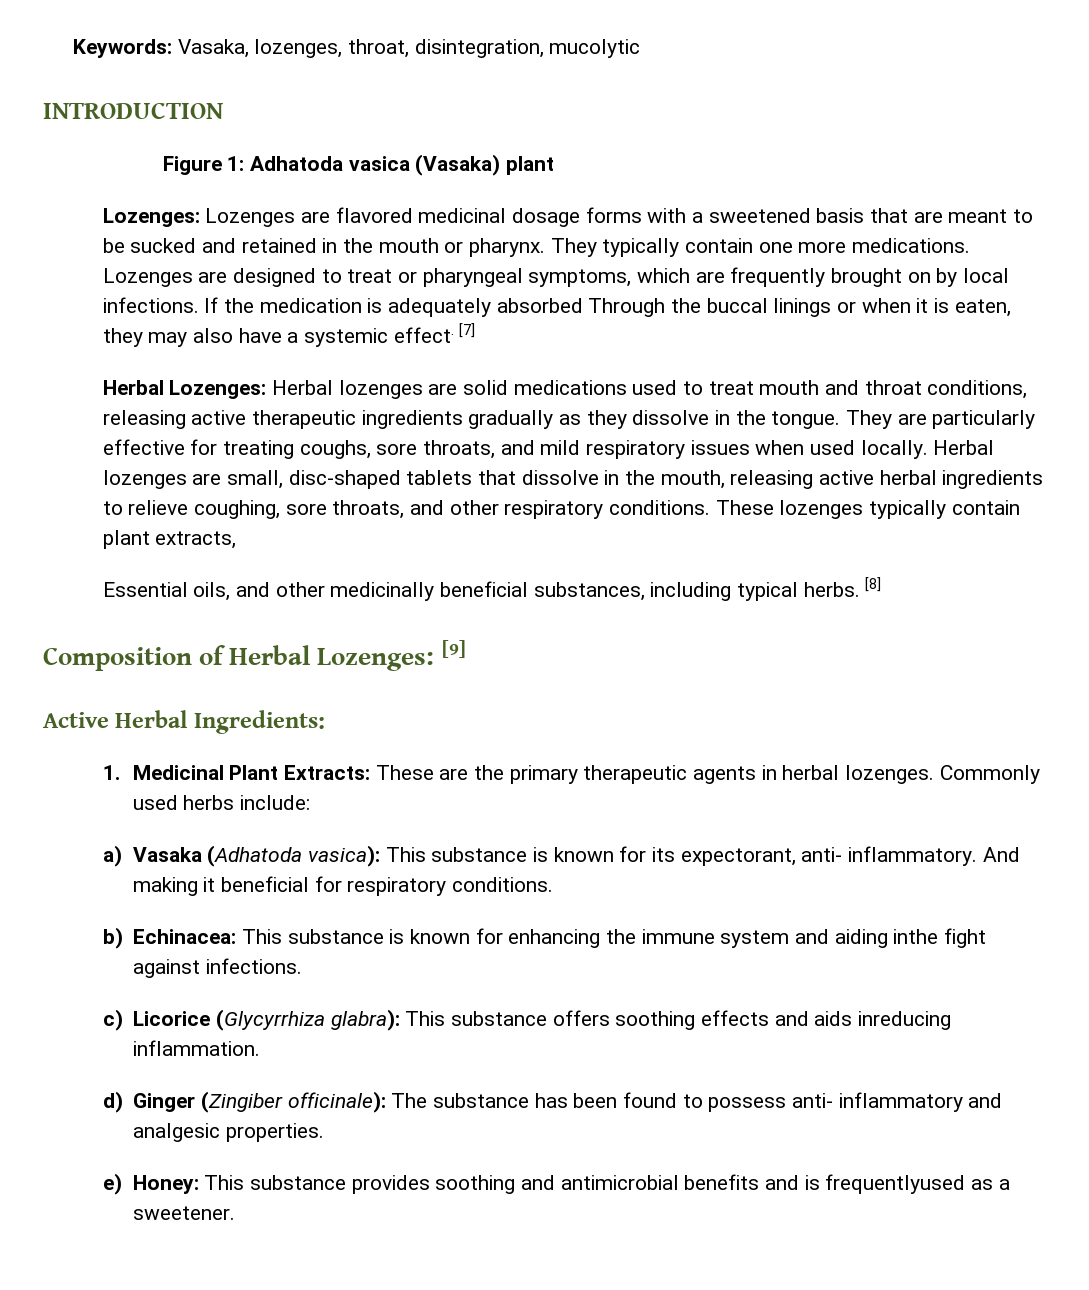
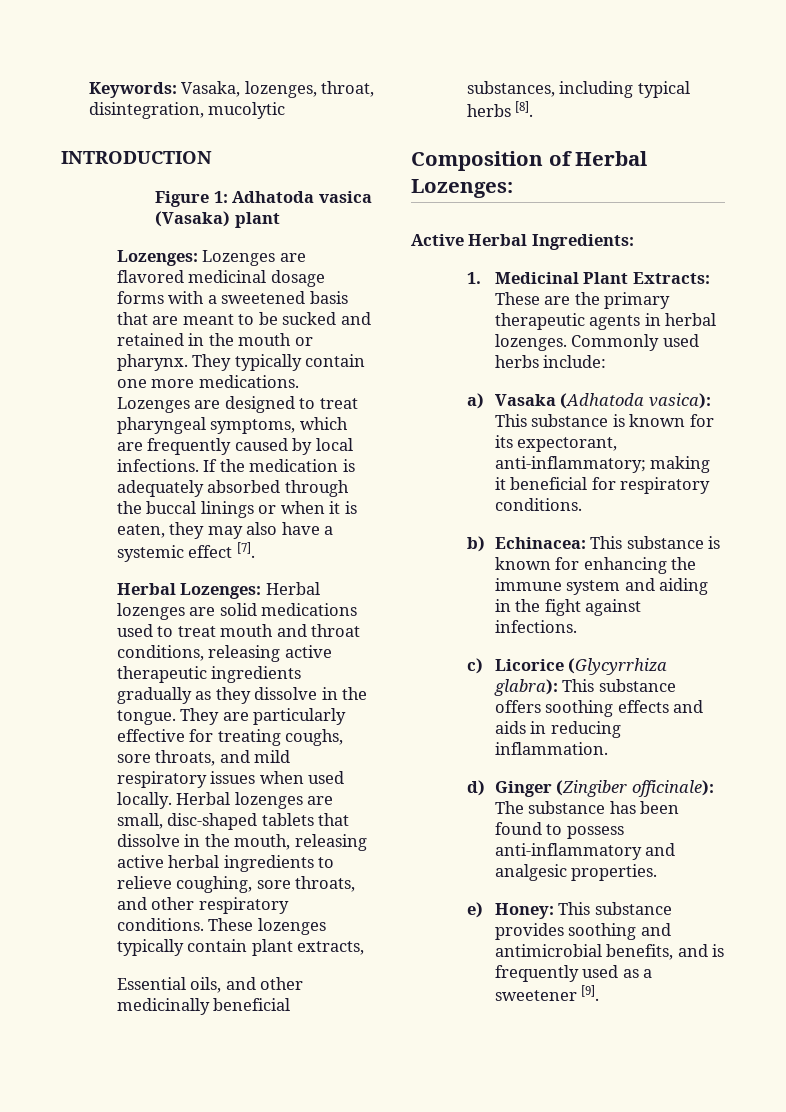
- Lozenges are designed to treat or pharyngeal symptoms, which are frequently brought on by local infections.
+ Lozenges are designed to treat pharyngeal symptoms, which are frequently caused by local infections.
- If the medication is adequately absorbed Through the buccal linings or when it is eaten, they may also have a systemic effect. [7]
+ If the medication is adequately absorbed through the buccal linings or when it is eaten, they may also have a systemic effect [7].
- Essential oils, and other medicinally beneficial substances, including typical herbs. [8]
+ Essential oils, and other medicinally beneficial substances, including typical herbs [8].
- Composition of Herbal Lozenges: [9]
+ Composition of Herbal Lozenges:
- a) Vasaka (Adhatoda vasica): This substance is known for its expectorant, anti- inflammatory. And making it beneficial for respiratory conditions.
+ a) Vasaka (Adhatoda vasica): This substance is known for its expectorant, anti-inflammatory; making it beneficial for respiratory conditions.
- b) Echinacea: This substance is known for enhancing the immune system and aiding inthe fight against infections.
+ b) Echinacea: This substance is known for enhancing the immune system and aiding in the fight against infections.
- c) Licorice (Glycyrrhiza glabra): This substance offers soothing effects and aids inreducing inflammation.
+ c) Licorice (Glycyrrhiza glabra): This substance offers soothing effects and aids in reducing inflammation.
- d) Ginger (Zingiber officinale): The substance has been found to possess anti- inflammatory and analgesic properties.
+ d) Ginger (Zingiber officinale): The substance has been found to possess anti-inflammatory and analgesic properties.
- e) Honey: This substance provides soothing and antimicrobial benefits and is frequentlyused as a sweetener.
+ e) Honey: This substance provides soothing and antimicrobial benefits, and is frequently used as a sweetener [9].

